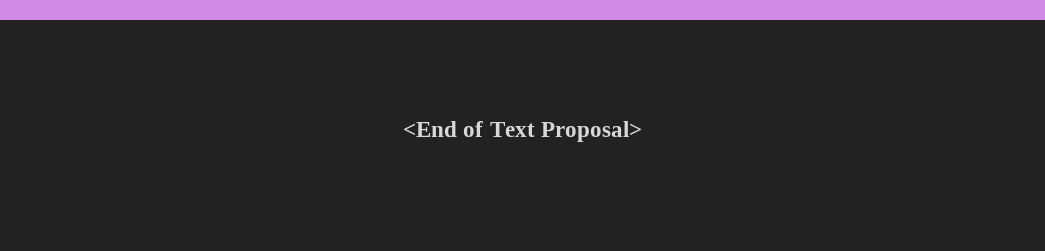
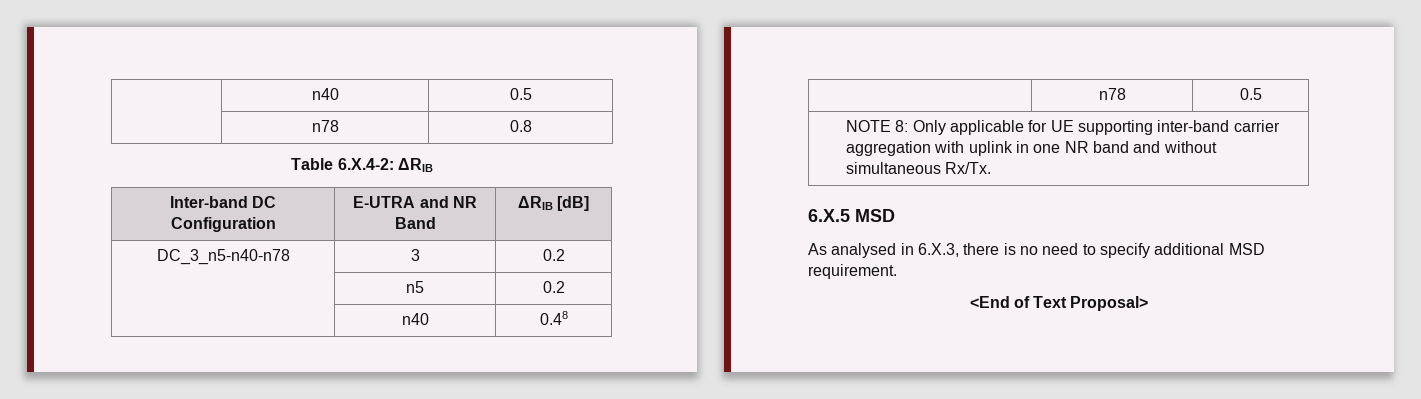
+ | n40 | 0.5
+ | n78 | 0.8
+ Table 6.X.4-2: ΔRIB
+ Inter-band DC Configuration | E-UTRA and NR Band | ΔRIB [dB]
+ DC_3_n5-n40-n78 | 3 | 0.2
+ | n5 | 0.2
+ | n40 | 0.48
+ | n78 | 0.5
+ NOTE 8: Only applicable for UE supporting inter-band carrier aggregation with uplink in one NR band and without simultaneous Rx/Tx.
+ 6.X.5 MSD
+ As analysed in 6.X.3, there is no need to specify additional MSD requirement.

